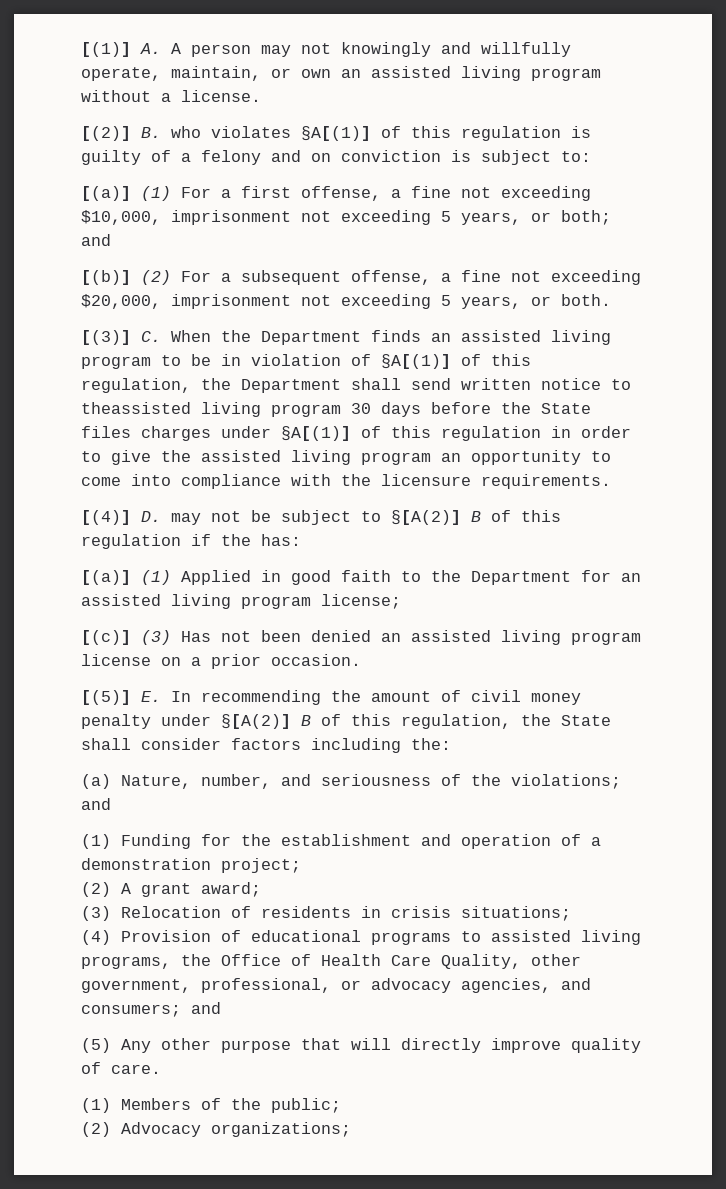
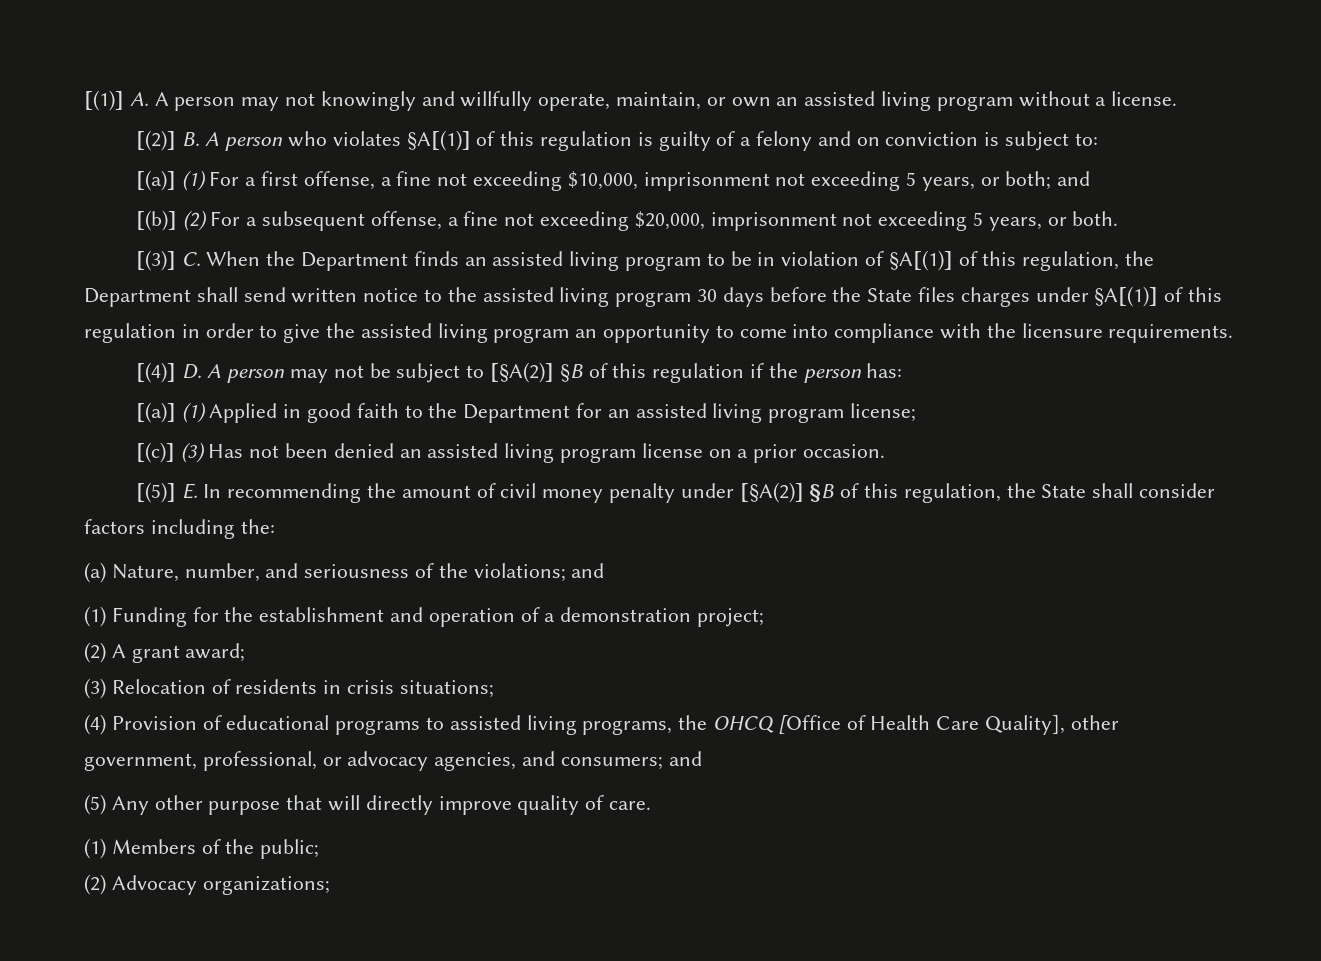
- [(2)] B. who violates §A[(1)] of this regulation is guilty of a felony and on conviction is subject to:
+ [(2)] B. A person who violates §A[(1)] of this regulation is guilty of a felony and on conviction is subject to:
- [(3)] C. When the Department finds an assisted living program to be in violation of §A[(1)] of this regulation, the Department shall send written notice to theassisted living program 30 days before the State files charges under §A[(1)] of this regulation in order to give the assisted living program an opportunity to come into compliance with the licensure requirements.
+ [(3)] C. When the Department finds an assisted living program to be in violation of §A[(1)] of this regulation, the Department shall send written notice to the assisted living program 30 days before the State files charges under §A[(1)] of this regulation in order to give the assisted living program an opportunity to come into compliance with the licensure requirements.
- [(4)] D. may not be subject to §[A(2)] B of this regulation if the has:
+ [(4)] D. A person may not be subject to [§A(2)] §B of this regulation if the person has:
- [(5)] E. In recommending the amount of civil money penalty under §[A(2)] B of this regulation, the State shall consider factors including the:
+ [(5)] E. In recommending the amount of civil money penalty under [§A(2)] §B of this regulation, the State shall consider factors including the:
- (4) Provision of educational programs to assisted living programs, the Office of Health Care Quality, other government, professional, or advocacy agencies, and consumers; and
+ (4) Provision of educational programs to assisted living programs, the OHCQ [Office of Health Care Quality], other government, professional, or advocacy agencies, and consumers; and

